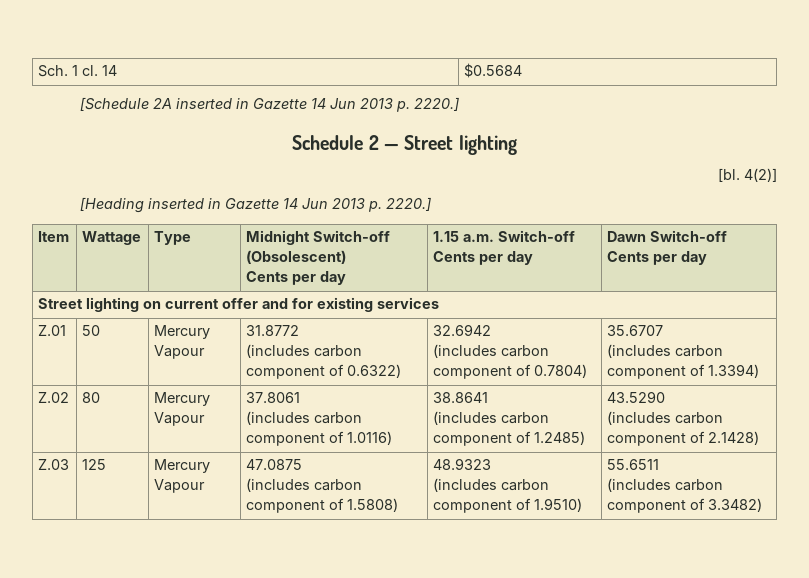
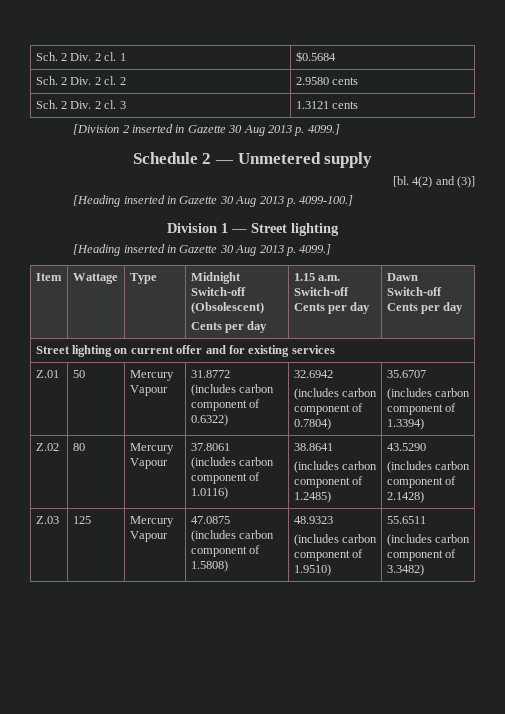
- Sch. 1 cl. 14 | $0.5684
+ Sch. 2 Div. 2 cl. 1 | $0.5684
- [Schedule 2A inserted in Gazette 14 Jun 2013 p. 2220.]
+ Sch. 2 Div. 2 cl. 2 | 2.9580 cents
+ Sch. 2 Div. 2 cl. 3 | 1.3121 cents
+ [Division 2 inserted in Gazette 30 Aug 2013 p. 4099.]
- Schedule 2 — Street lighting
+ Schedule 2 — Unmetered supply
- 4(2)]
- [Heading inserted in Gazette 14 Jun 2013 p. 2220.]
+ 4(2) and (3)]
+ [Heading inserted in Gazette 30 Aug 2013 p. 4099-100.]
+ Division 1 — Street lighting
+ [Heading inserted in Gazette 30 Aug 2013 p. 4099.]

